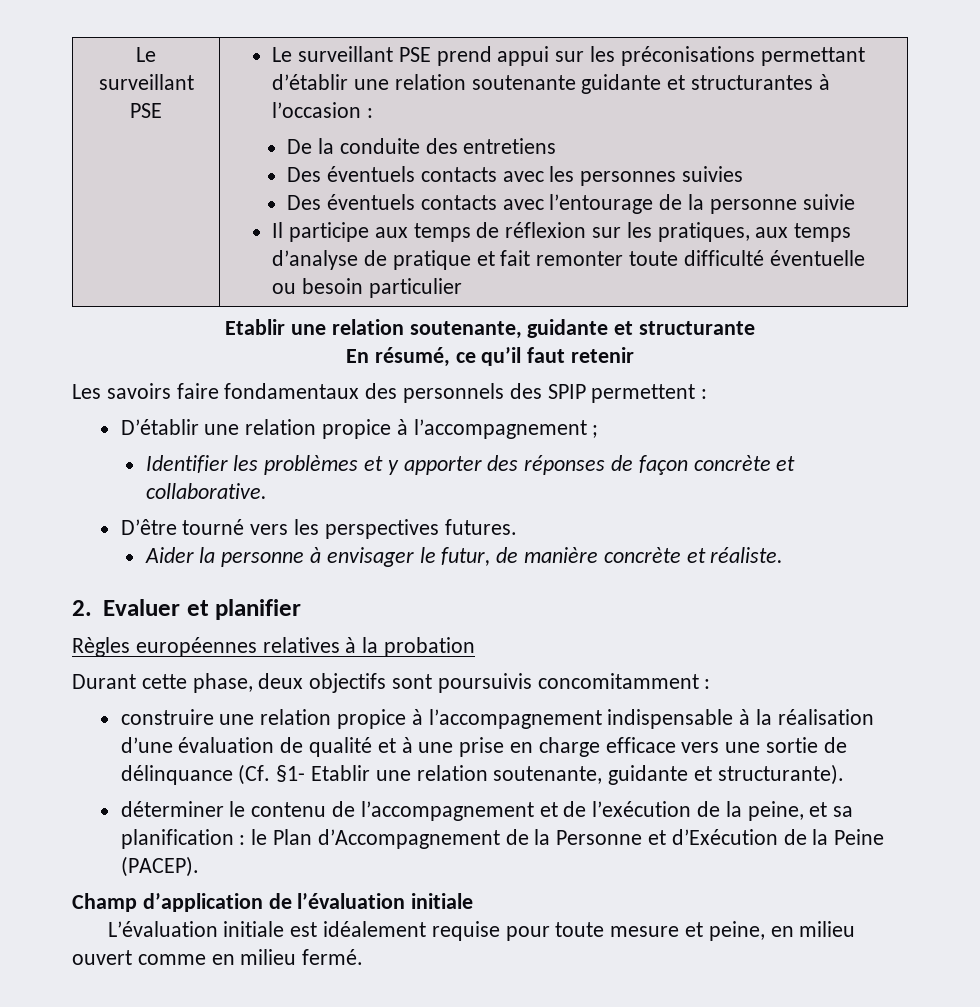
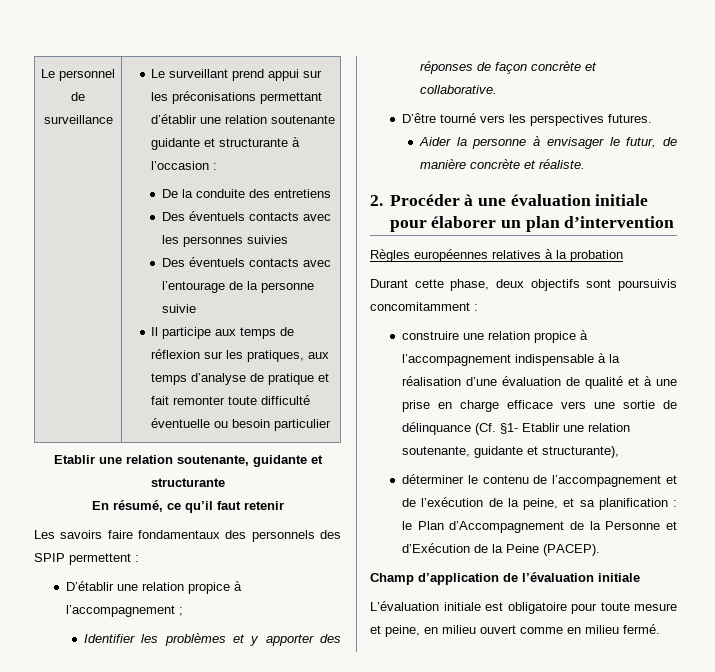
- Le surveillant PSE | Le surveillant PSE prend appui sur les préconisations permettant d’établir une relation soutenante guidante et structurantes à l’occasion :
+ Le personnel de surveillance | Le surveillant prend appui sur les préconisations permettant d’établir une relation soutenante guidante et structurante à l’occasion :
- 2. Evaluer et planifier
+ 2. Procéder à une évaluation initiale pour élaborer un plan d’intervention
- construire une relation propice à l’accompagnement indispensable à la réalisation d’une évaluation de qualité et à une prise en charge efficace vers une sortie de délinquance (Cf. §1- Etablir une relation soutenante, guidante et structurante).
+ construire une relation propice à l’accompagnement indispensable à la réalisation d’une évaluation de qualité et à une prise en charge efficace vers une sortie de délinquance (Cf. §1- Etablir une relation soutenante, guidante et structurante),
- L’évaluation initiale est idéalement requise pour toute mesure et peine, en milieu ouvert comme en milieu fermé.
+ L’évaluation initiale est obligatoire pour toute mesure et peine, en milieu ouvert comme en milieu fermé.

